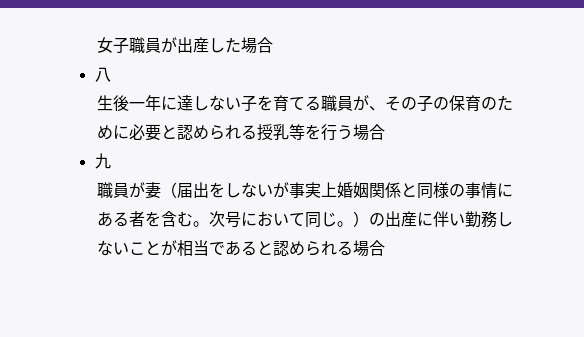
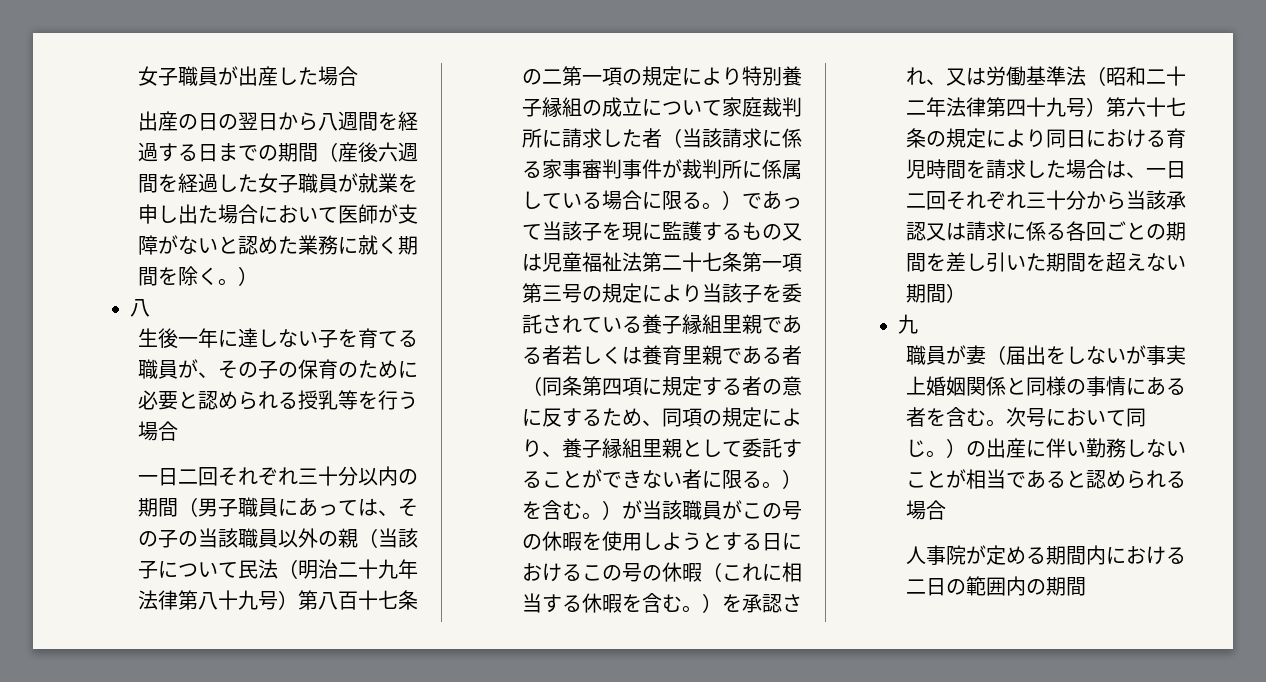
+ 出産の日の翌日から八週間を経過する日までの期間（産後六週間を経過した女子職員が就業を申し出た場合において医師が支障がないと認めた業務に就く期間を除く。）
+ 一日二回それぞれ三十分以内の期間（男子職員にあっては、その子の当該職員以外の親（当該子について民法（明治二十九年法律第八十九号）第八百十七条の二第一項の規定により特別養子縁組の成立について家庭裁判所に請求した者（当該請求に係る家事審判事件が裁判所に係属している場合に限る。）であって当該子を現に監護するもの又は児童福祉法第二十七条第一項第三号の規定により当該子を委託されている養子縁組里親である者若しくは養育里親である者（同条第四項に規定する者の意に反するため、同項の規定により、養子縁組里親として委託することができない者に限る。）を含む。）が当該職員がこの号の休暇を使用しようとする日におけるこの号の休暇（これに相当する休暇を含む。）を承認され、又は労働基準法（昭和二十二年法律第四十九号）第六十七条の規定により同日における育児時間を請求した場合は、一日二回それぞれ三十分から当該承認又は請求に係る各回ごとの期間を差し引いた期間を超えない期間）
+ 人事院が定める期間内における二日の範囲内の期間

